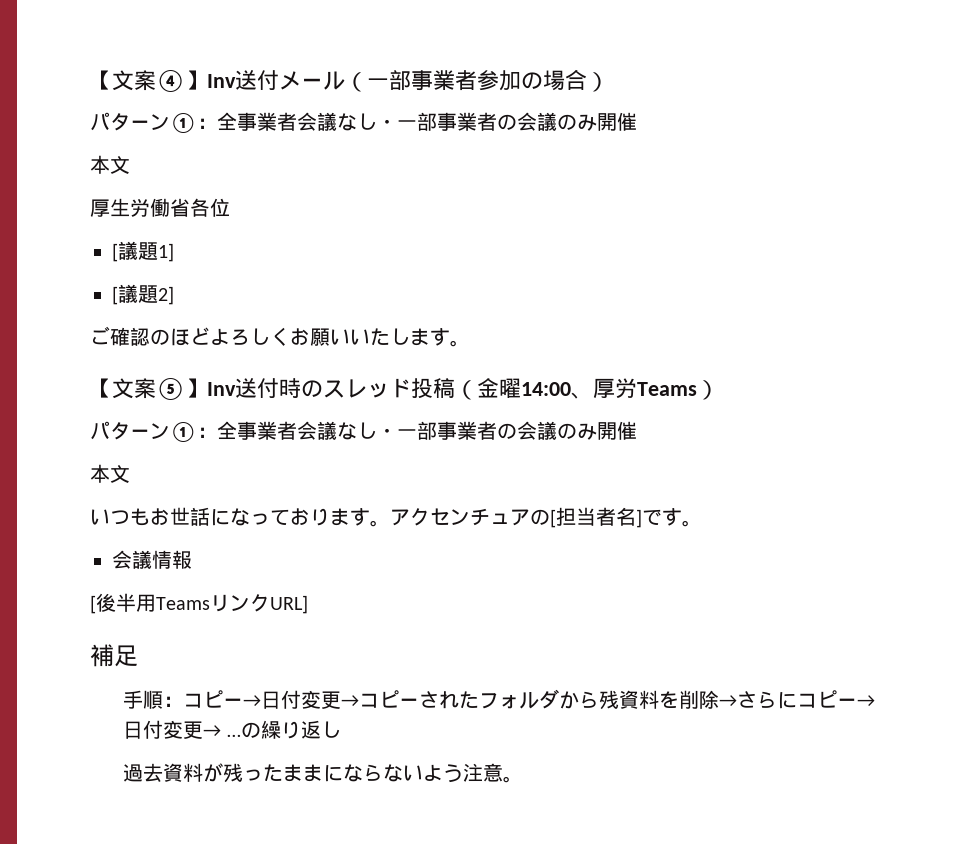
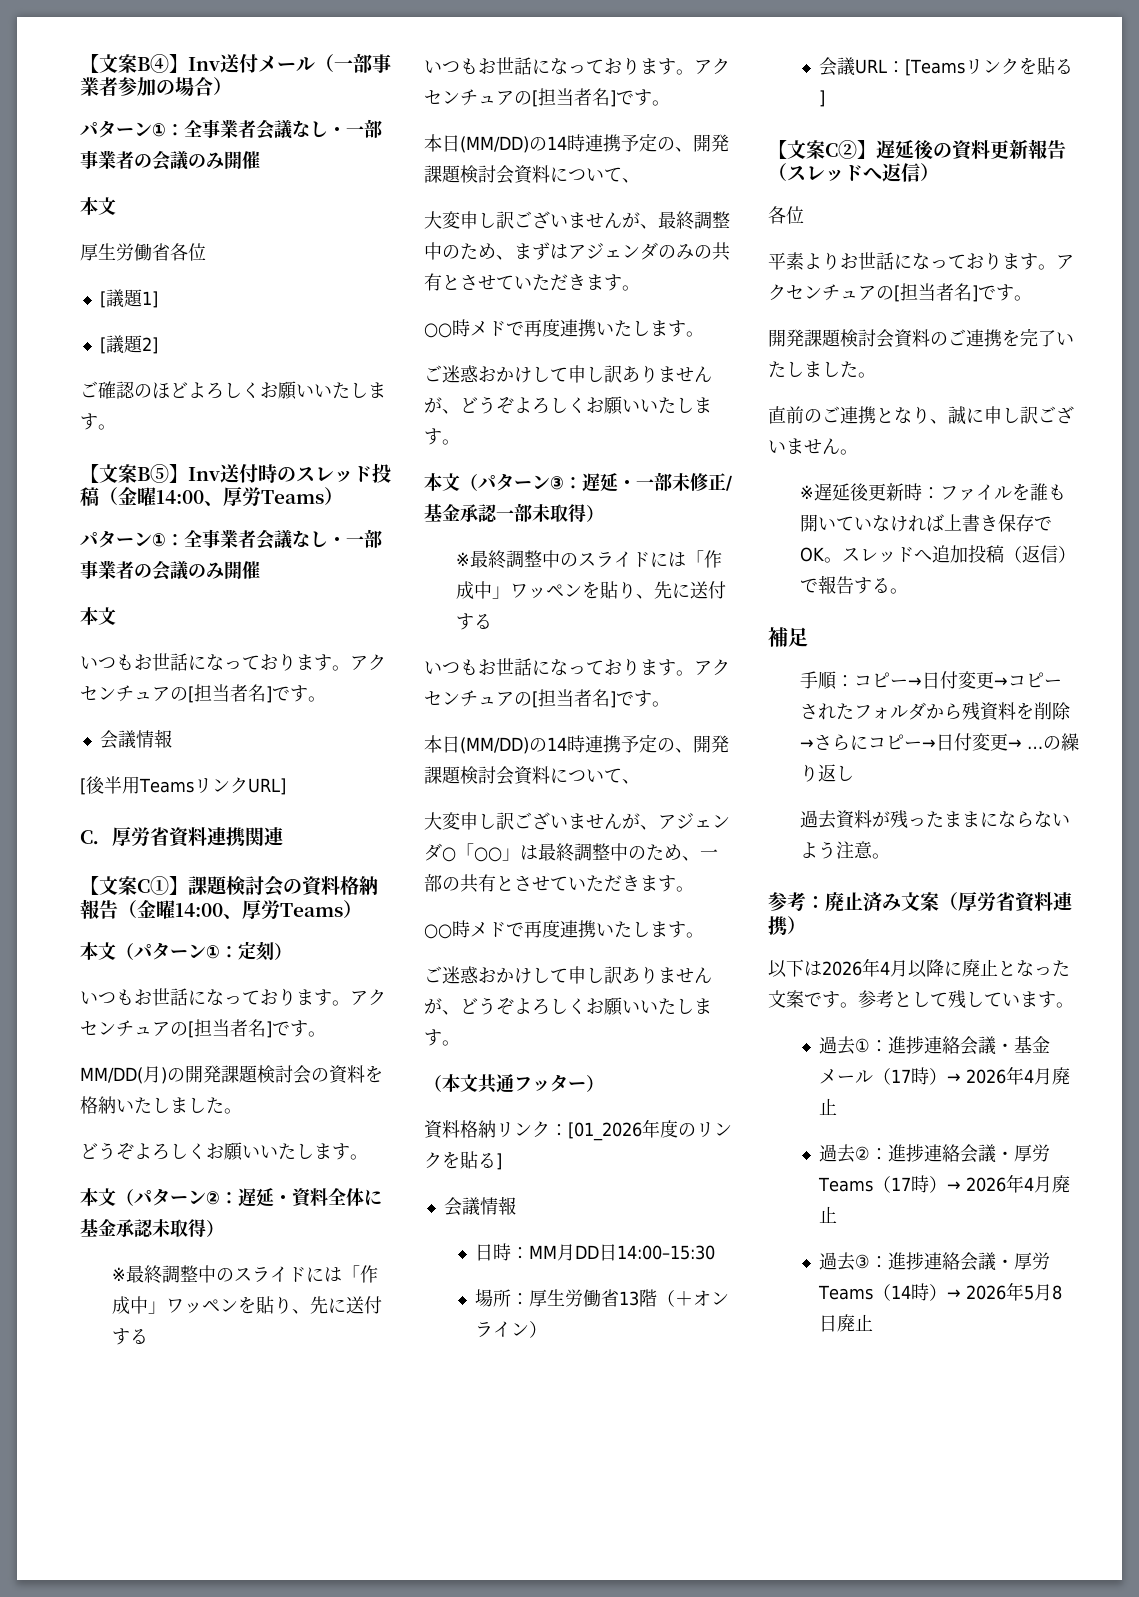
- 【文案④】Inv送付メール（一部事業者参加の場合）
+ 【文案B④】Inv送付メール（一部事業者参加の場合）
- 【文案⑤】Inv送付時のスレッド投稿（金曜14:00、厚労Teams）
+ 【文案B⑤】Inv送付時のスレッド投稿（金曜14:00、厚労Teams）
+ C．厚労省資料連携関連
+ 【文案C①】課題検討会の資料格納報告（金曜14:00、厚労Teams）
+ 本文（パターン①：定刻）
+ いつもお世話になっております。アクセンチュアの[担当者名]です。
+ MM/DD(月)の開発課題検討会の資料を格納いたしました。
+ どうぞよろしくお願いいたします。
+ 本文（パターン②：遅延・資料全体に基金承認未取得）
+ ※最終調整中のスライドには「作成中」ワッペンを貼り、先に送付する
+ いつもお世話になっております。アクセンチュアの[担当者名]です。
+ 本日(MM/DD)の14時連携予定の、開発課題検討会資料について、
+ 大変申し訳ございませんが、最終調整中のため、まずはアジェンダのみの共有とさせていただきます。
+ ○○時メドで再度連携いたします。
+ ご迷惑おかけして申し訳ありませんが、どうぞよろしくお願いいたします。
+ 本文（パターン③：遅延・一部未修正/基金承認一部未取得）
+ ※最終調整中のスライドには「作成中」ワッペンを貼り、先に送付する
+ いつもお世話になっております。アクセンチュアの[担当者名]です。
+ 本日(MM/DD)の14時連携予定の、開発課題検討会資料について、
+ 大変申し訳ございませんが、アジェンダ○「○○」は最終調整中のため、一部の共有とさせていただきます。
+ ○○時メドで再度連携いたします。
+ ご迷惑おかけして申し訳ありませんが、どうぞよろしくお願いいたします。
+ （本文共通フッター）
+ 資料格納リンク：[01_2026年度のリンクを貼る]
+ 会議情報
+ 日時：MM月DD日14:00–15:30
+ 場所：厚生労働省13階（＋オンライン）
+ 会議URL：[Teamsリンクを貼る]
+ 【文案C②】遅延後の資料更新報告（スレッドへ返信）
+ 各位
+ 平素よりお世話になっております。アクセンチュアの[担当者名]です。
+ 開発課題検討会資料のご連携を完了いたしました。
+ 直前のご連携となり、誠に申し訳ございません。
+ ※遅延後更新時：ファイルを誰も開いていなければ上書き保存でOK。スレッドへ追加投稿（返信）で報告する。
+ 参考：廃止済み文案（厚労省資料連携）
+ 以下は2026年4月以降に廃止となった文案です。参考として残しています。
+ 過去①：進捗連絡会議・基金メール（17時）→ 2026年4月廃止
+ 過去②：進捗連絡会議・厚労Teams（17時）→ 2026年4月廃止
+ 過去③：進捗連絡会議・厚労Teams（14時）→ 2026年5月8日廃止

